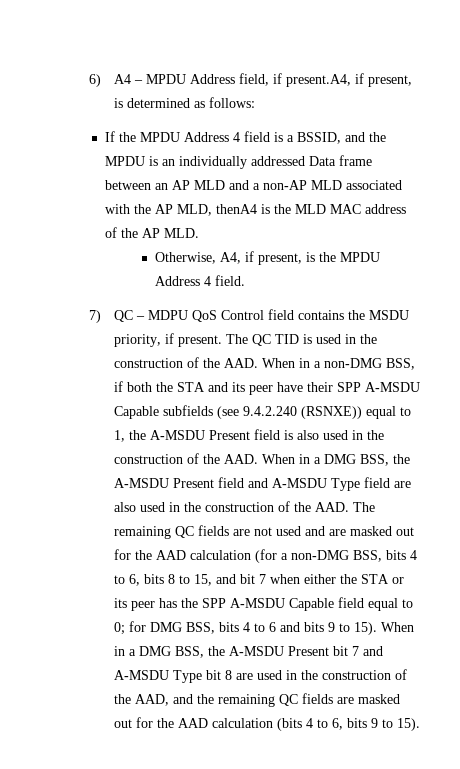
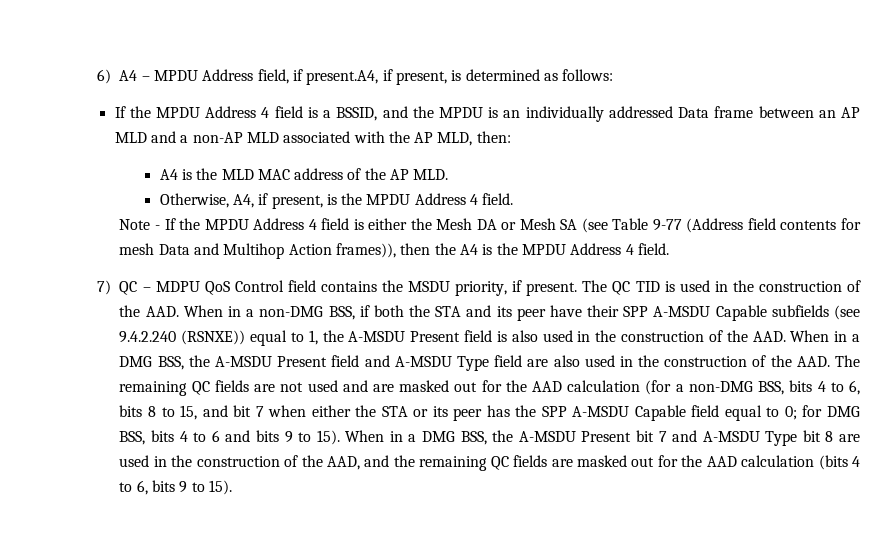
- If the MPDU Address 4 field is a BSSID, and the MPDU is an individually addressed Data frame between an AP MLD and a non-AP MLD associated with the AP MLD, thenA4 is the MLD MAC address of the AP MLD.
+ If the MPDU Address 4 field is a BSSID, and the MPDU is an individually addressed Data frame between an AP MLD and a non-AP MLD associated with the AP MLD, then:
+ A4 is the MLD MAC address of the AP MLD.
+ Note - If the MPDU Address 4 field is either the Mesh DA or Mesh SA (see Table 9-77 (Address field contents for mesh Data and Multihop Action frames)), then the A4 is the MPDU Address 4 field.

